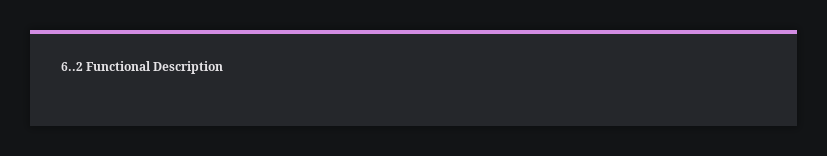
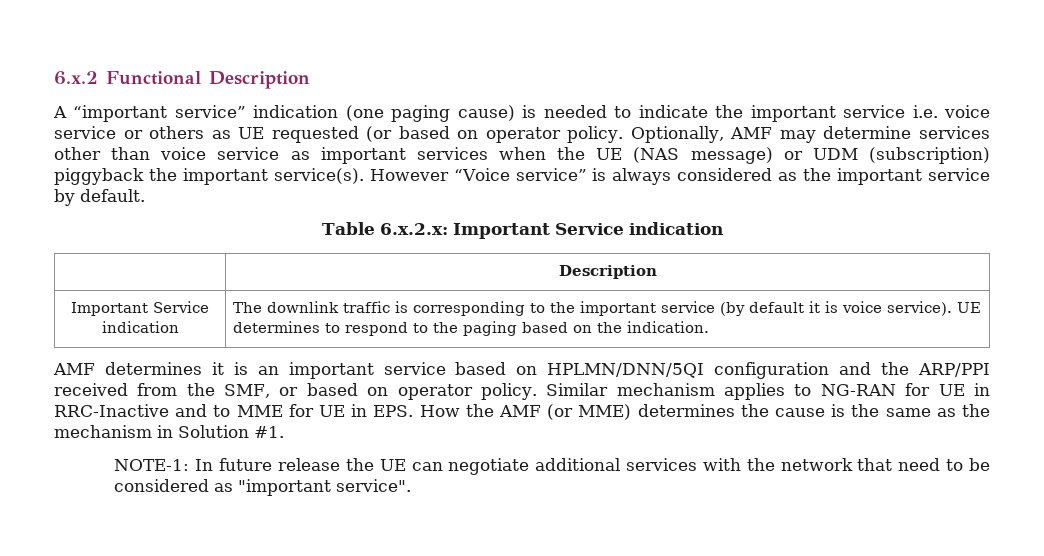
- 6..2 Functional Description
+ 6.x.2 Functional Description
+ A “important service” indication (one paging cause) is needed to indicate the important service i.e. voice service or others as UE requested (or based on operator policy. Optionally, AMF may determine services other than voice service as important services when the UE (NAS message) or UDM (subscription) piggyback the important service(s). However “Voice service” is always considered as the important service by default.
+ Table 6.x.2.x: Important Service indication
+ | Description
+ Important Service indication | The downlink traffic is corresponding to the important service (by default it is voice service). UE determines to respond to the paging based on the indication.
+ AMF determines it is an important service based on HPLMN/DNN/5QI configuration and the ARP/PPI received from the SMF, or based on operator policy. Similar mechanism applies to NG-RAN for UE in RRC-Inactive and to MME for UE in EPS. How the AMF (or MME) determines the cause is the same as the mechanism in Solution #1.
+ NOTE-1: In future release the UE can negotiate additional services with the network that need to be considered as "important service".

